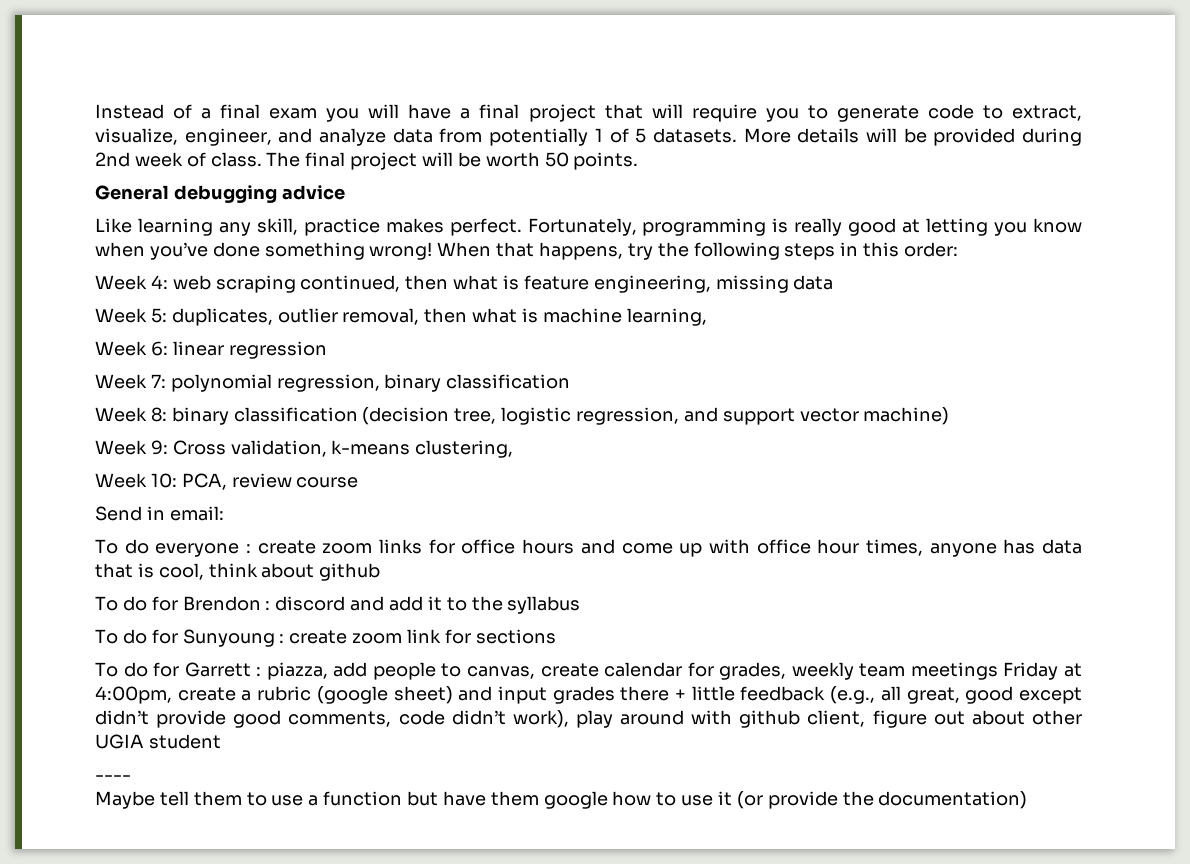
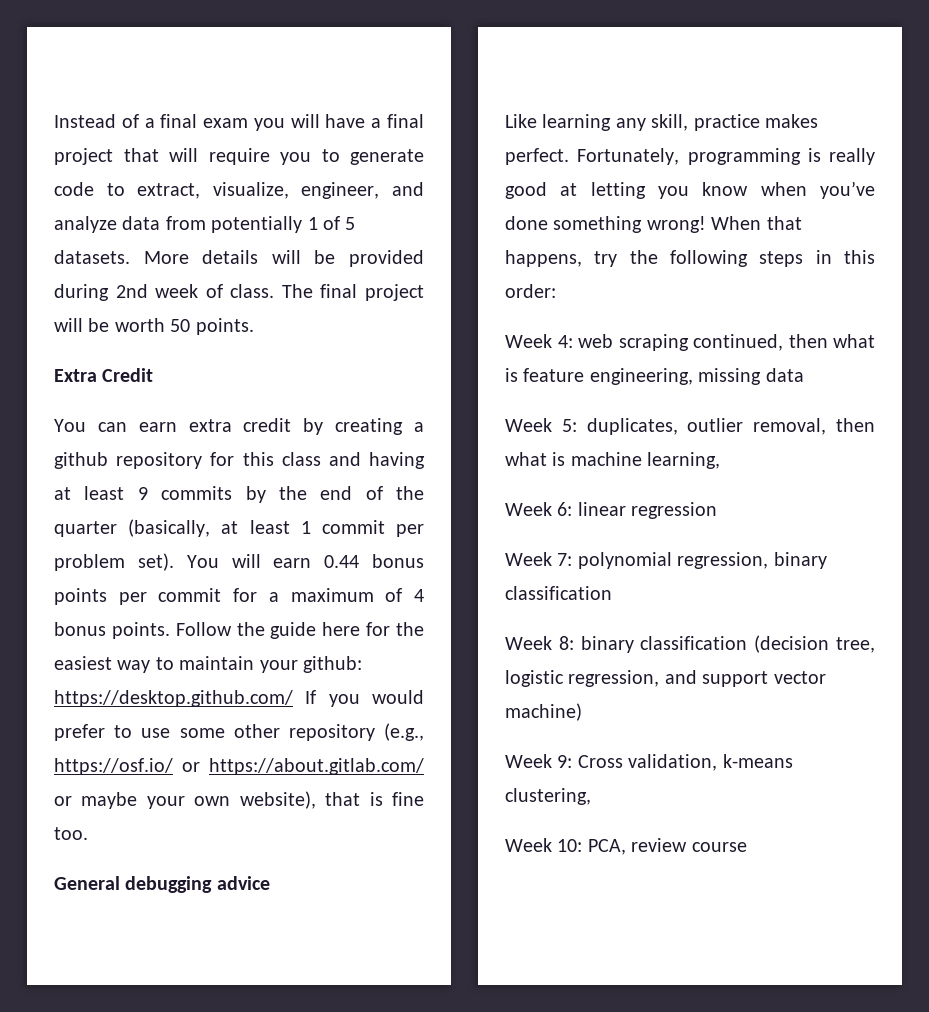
+ Extra Credit
+ You can earn extra credit by creating a github repository for this class and having at least 9 commits by the end of the quarter (basically, at least 1 commit per problem set). You will earn 0.44 bonus points per commit for a maximum of 4 bonus points. Follow the guide here for the easiest way to maintain your github: https://desktop.github.com/ If you would prefer to use some other repository (e.g., https://osf.io/ or https://about.gitlab.com/ or maybe your own website), that is fine too.
- Send in email:
- To do everyone : create zoom links for office hours and come up with office hour times, anyone has data that is cool, think about github
- To do for Brendon : discord and add it to the syllabus
- To do for Sunyoung : create zoom link for sections
- To do for Garrett : piazza, add people to canvas, create calendar for grades, weekly team meetings Friday at 4:00pm, create a rubric (google sheet) and input grades there + little feedback (e.g., all great, good except didn’t provide good comments, code didn’t work), play around with github client, figure out about other UGIA student
- ----
- Maybe tell them to use a function but have them google how to use it (or provide the documentation)

